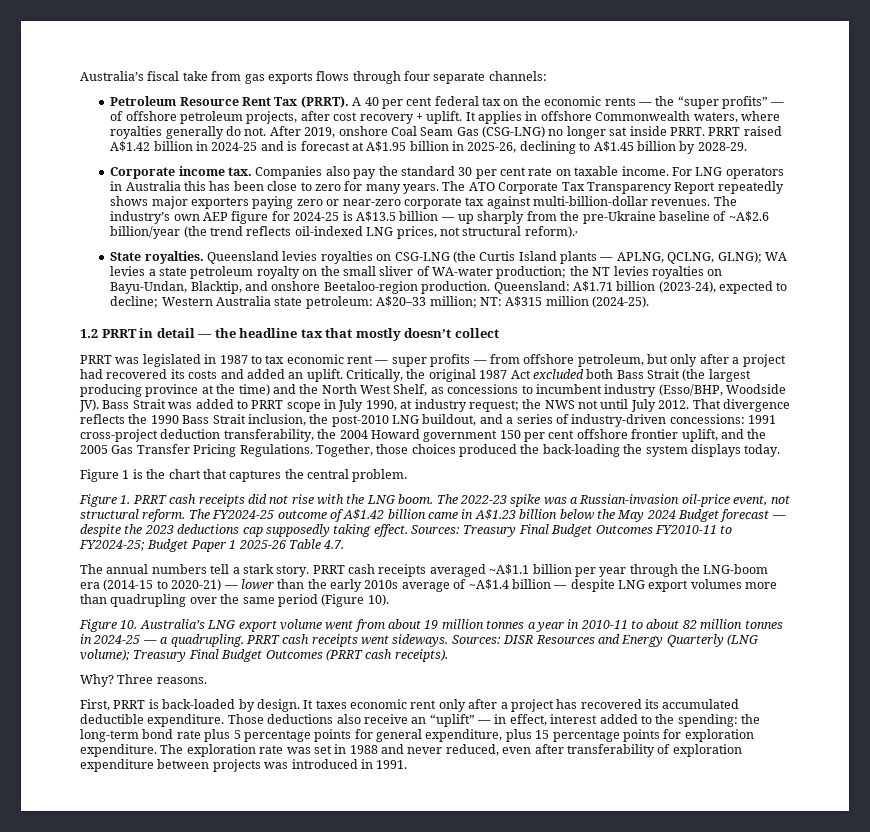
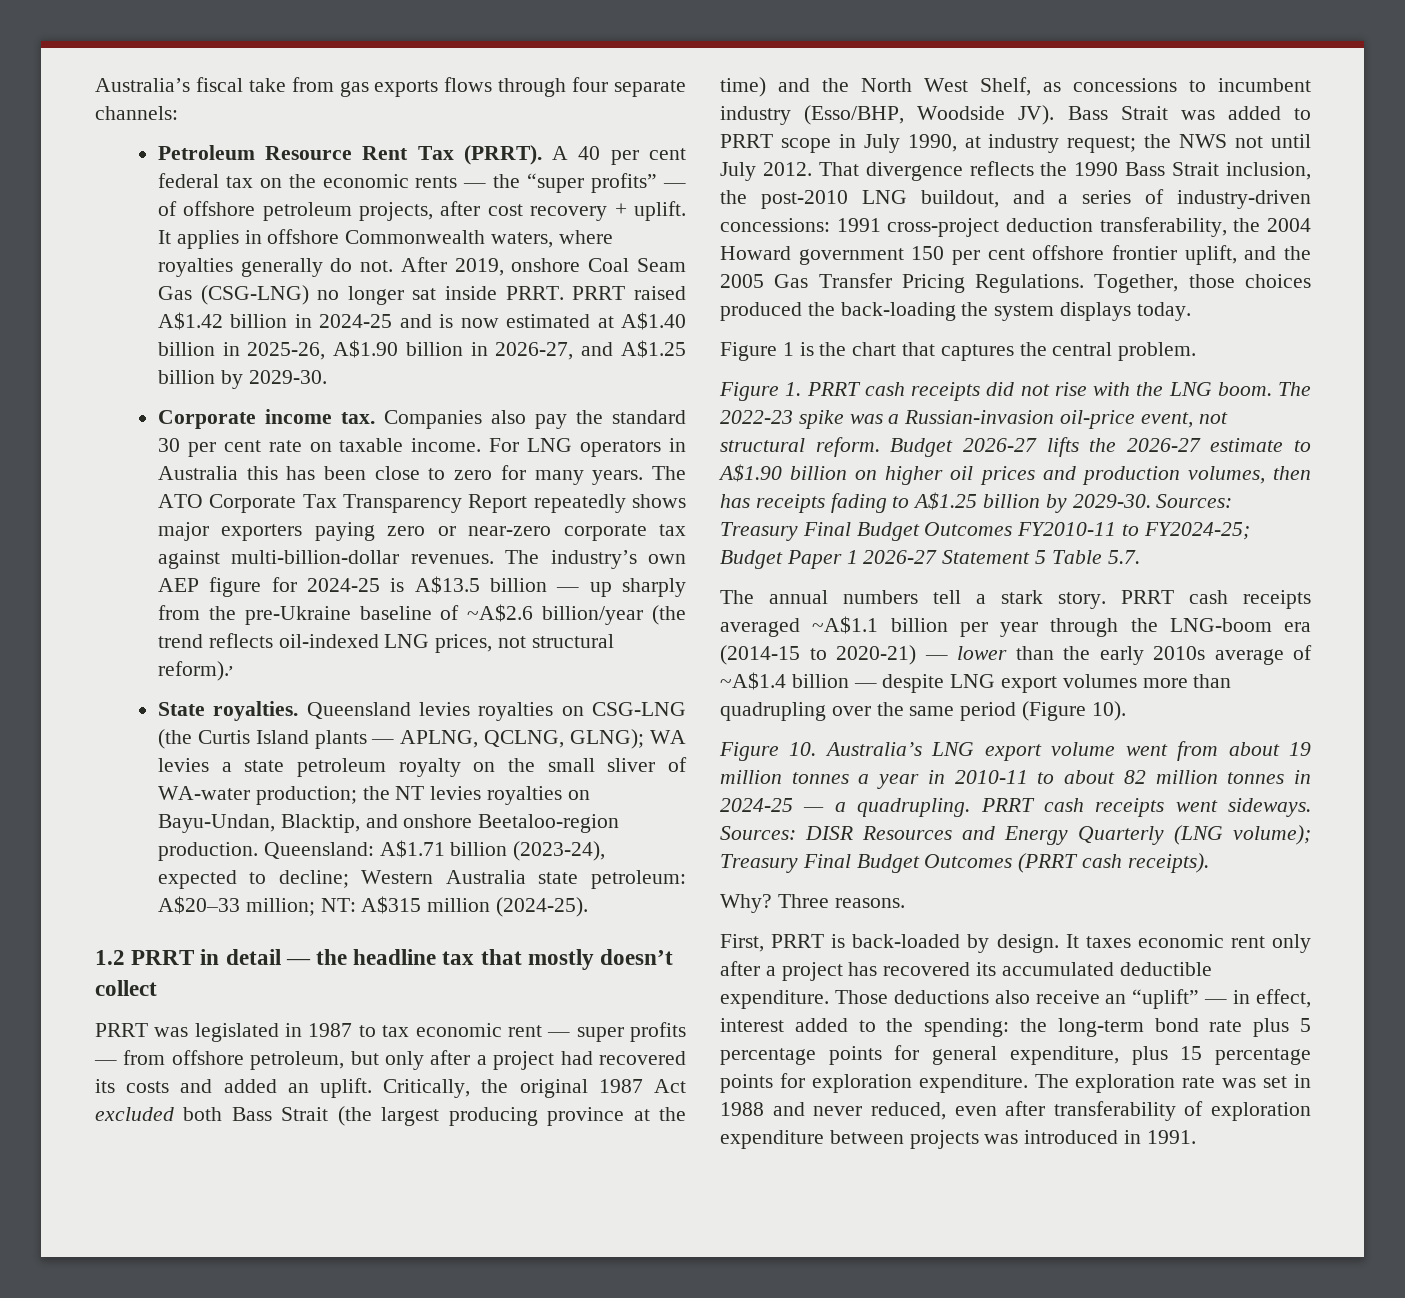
- PRRT raised A$1.42 billion in 2024-25 and is forecast at A$1.95 billion in 2025-26, declining to A$1.45 billion by 2028-29.
+ PRRT raised A$1.42 billion in 2024-25 and is now estimated at A$1.40 billion in 2025-26, A$1.90 billion in 2026-27, and A$1.25 billion by 2029-30.
- The FY2024-25 outcome of A$1.42 billion came in A$1.23 billion below the May 2024 Budget forecast — despite the 2023 deductions cap supposedly taking effect.
+ Budget 2026-27 lifts the 2026-27 estimate to A$1.90 billion on higher oil prices and production volumes, then has receipts fading to A$1.25 billion by 2029-30.
- Sources: Treasury Final Budget Outcomes FY2010-11 to FY2024-25; Budget Paper 1 2025-26 Table 4.7.
+ Sources: Treasury Final Budget Outcomes FY2010-11 to FY2024-25; Budget Paper 1 2026-27 Statement 5 Table 5.7.

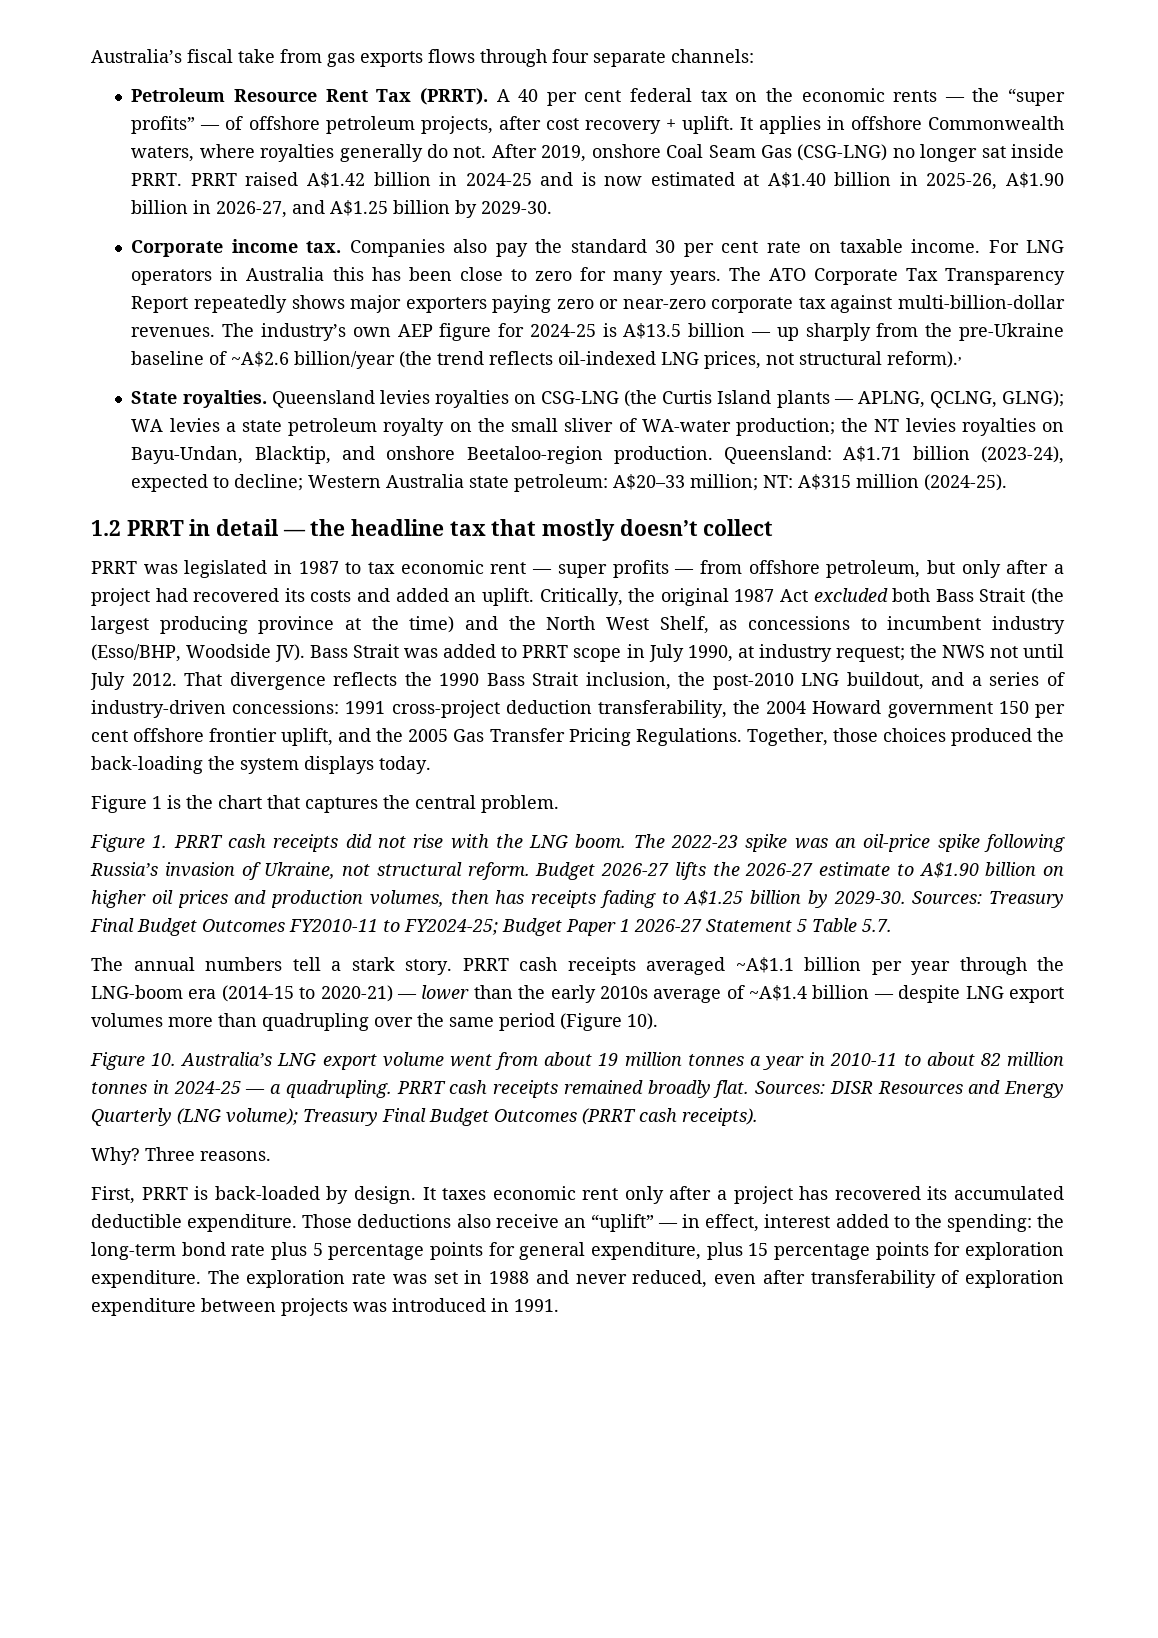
- The 2022-23 spike was a Russian-invasion oil-price event, not structural reform.
+ The 2022-23 spike was an oil-price spike following Russia’s invasion of Ukraine, not structural reform.
- PRRT cash receipts went sideways.
+ PRRT cash receipts remained broadly flat.

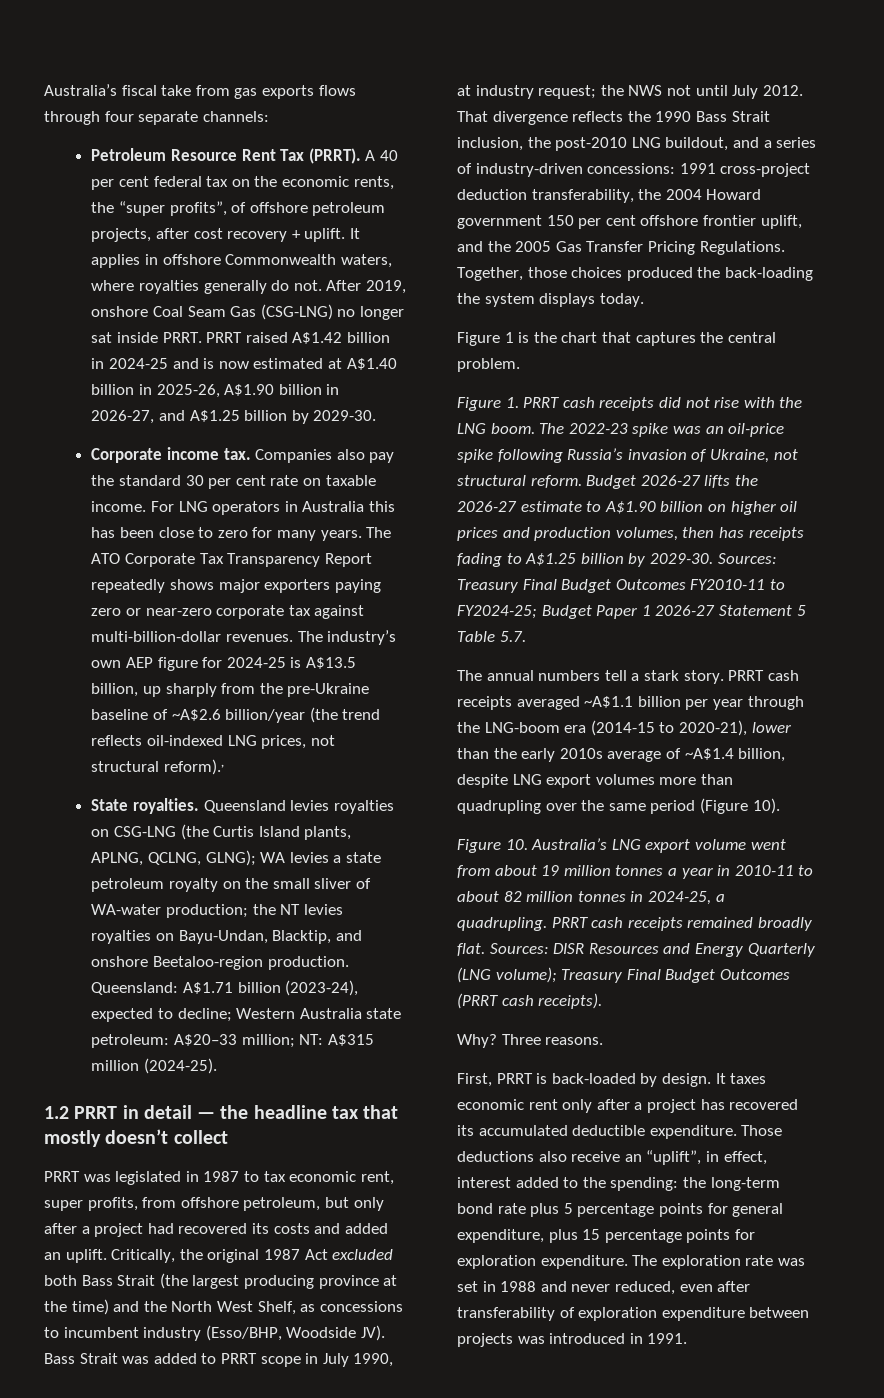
- A 40 per cent federal tax on the economic rents — the “super profits” — of offshore petroleum projects, after cost recovery + uplift.
+ A 40 per cent federal tax on the economic rents, the “super profits”, of offshore petroleum projects, after cost recovery + uplift.
- The industry’s own AEP figure for 2024-25 is A$13.5 billion — up sharply from the pre-Ukraine baseline of ~A$2.6 billion/year (the trend reflects oil-indexed LNG prices, not structural reform).,
+ The industry’s own AEP figure for 2024-25 is A$13.5 billion, up sharply from the pre-Ukraine baseline of ~A$2.6 billion/year (the trend reflects oil-indexed LNG prices, not structural reform).,
- Queensland levies royalties on CSG-LNG (the Curtis Island plants — APLNG, QCLNG, GLNG); WA levies a state petroleum royalty on the small sliver of WA-water production; the NT levies royalties on Bayu-Undan, Blacktip, and onshore Beetaloo-region production.
+ Queensland levies royalties on CSG-LNG (the Curtis Island plants, APLNG, QCLNG, GLNG); WA levies a state petroleum royalty on the small sliver of WA-water production; the NT levies royalties on Bayu-Undan, Blacktip, and onshore Beetaloo-region production.
- PRRT was legislated in 1987 to tax economic rent — super profits — from offshore petroleum, but only after a project had recovered its costs and added an uplift.
+ PRRT was legislated in 1987 to tax economic rent, super profits, from offshore petroleum, but only after a project had recovered its costs and added an uplift.
- PRRT cash receipts averaged ~A$1.1 billion per year through the LNG-boom era (2014-15 to 2020-21) — lower than the early 2010s average of ~A$1.4 billion — despite LNG export volumes more than quadrupling over the same period (Figure 10).
+ PRRT cash receipts averaged ~A$1.1 billion per year through the LNG-boom era (2014-15 to 2020-21), lower than the early 2010s average of ~A$1.4 billion, despite LNG export volumes more than quadrupling over the same period (Figure 10).
- Figure 10. Australia’s LNG export volume went from about 19 million tonnes a year in 2010-11 to about 82 million tonnes in 2024-25 — a quadrupling.
+ Figure 10. Australia’s LNG export volume went from about 19 million tonnes a year in 2010-11 to about 82 million tonnes in 2024-25, a quadrupling.
- Those deductions also receive an “uplift” — in effect, interest added to the spending: the long-term bond rate plus 5 percentage points for general expenditure, plus 15 percentage points for exploration expenditure.
+ Those deductions also receive an “uplift”, in effect, interest added to the spending: the long-term bond rate plus 5 percentage points for general expenditure, plus 15 percentage points for exploration expenditure.

